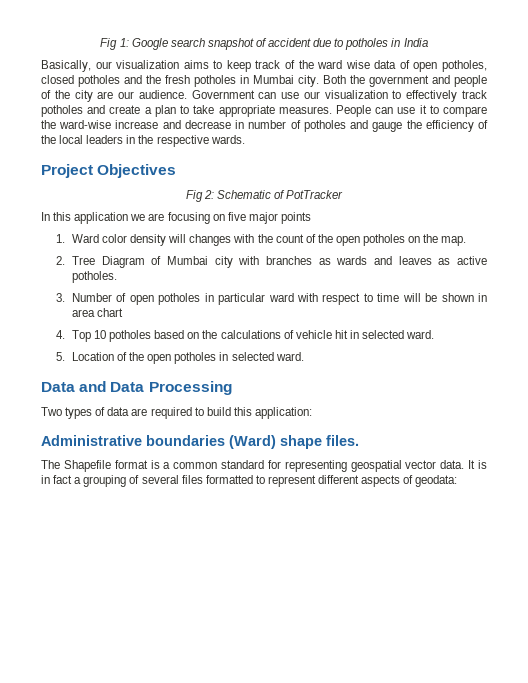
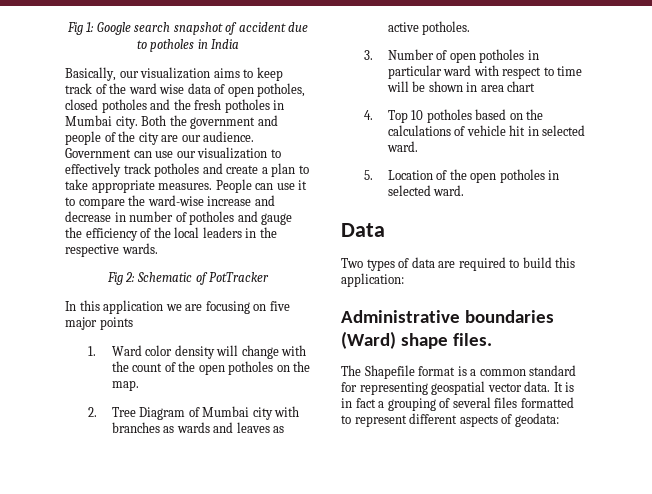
- Project Objectives
- 1. Ward color density will changes with the count of the open potholes on the map.
+ 1. Ward color density will change with the count of the open potholes on the map.
- Data and Data Processing
+ Data

